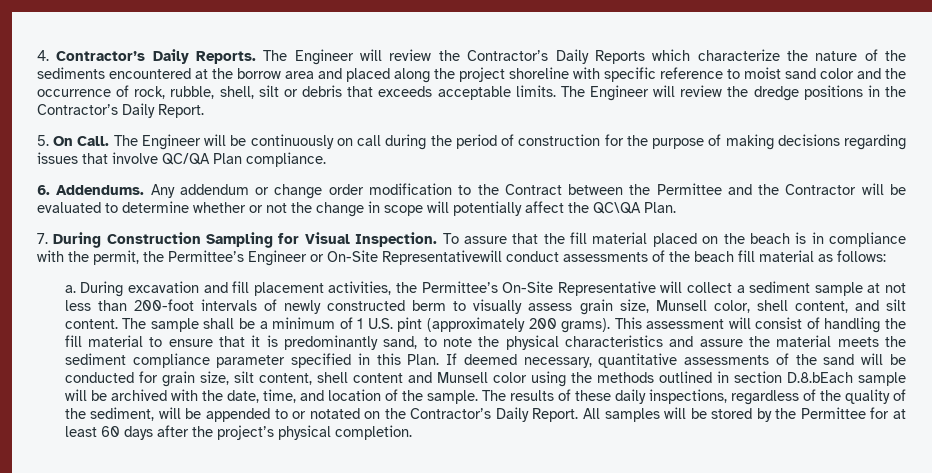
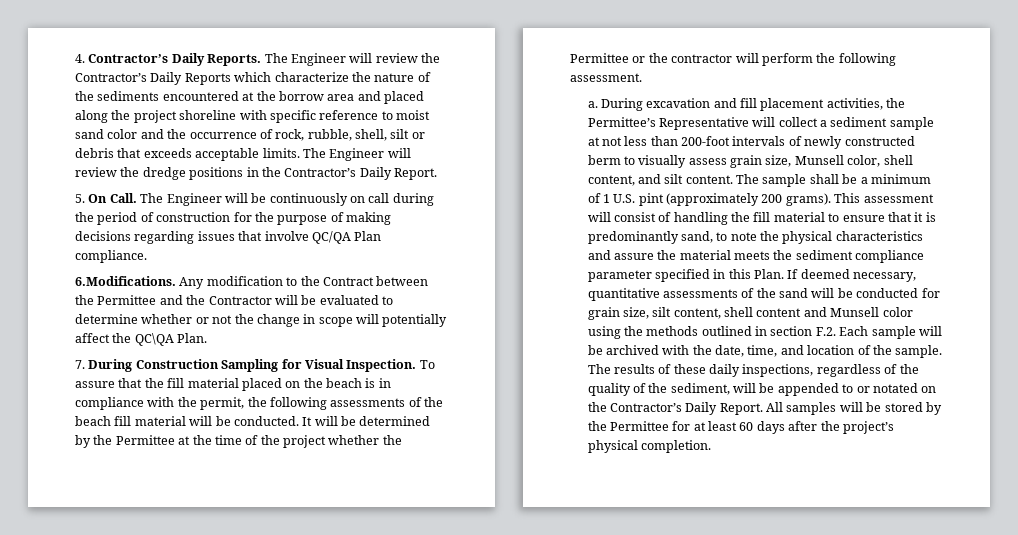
- 6. Addendums. Any addendum or change order modification to the Contract between the Permittee and the Contractor will be evaluated to determine whether or not the change in scope will potentially affect the QC\QA Plan.
+ 6.Modifications. Any modification to the Contract between the Permittee and the Contractor will be evaluated to determine whether or not the change in scope will potentially affect the QC\QA Plan.
- To assure that the fill material placed on the beach is in compliance with the permit, the Permittee’s Engineer or On-Site Representativewill conduct assessments of the beach fill material as follows:
+ To assure that the fill material placed on the beach is in compliance with the permit, the following assessments of the beach fill material will be conducted. It will be determined by the Permittee at the time of the project whether the Permittee or the contractor will perform the following assessment.
- During excavation and fill placement activities, the Permittee’s On-Site Representative will collect a sediment sample at not less than 200-foot intervals of newly constructed berm to visually assess grain size, Munsell color, shell content, and silt content.
+ During excavation and fill placement activities, the Permittee’s Representative will collect a sediment sample at not less than 200-foot intervals of newly constructed berm to visually assess grain size, Munsell color, shell content, and silt content.
- If deemed necessary, quantitative assessments of the sand will be conducted for grain size, silt content, shell content and Munsell color using the methods outlined in section D.8.bEach sample will be archived with the date, time, and location of the sample.
+ If deemed necessary, quantitative assessments of the sand will be conducted for grain size, silt content, shell content and Munsell color using the methods outlined in section F.2. Each sample will be archived with the date, time, and location of the sample.

